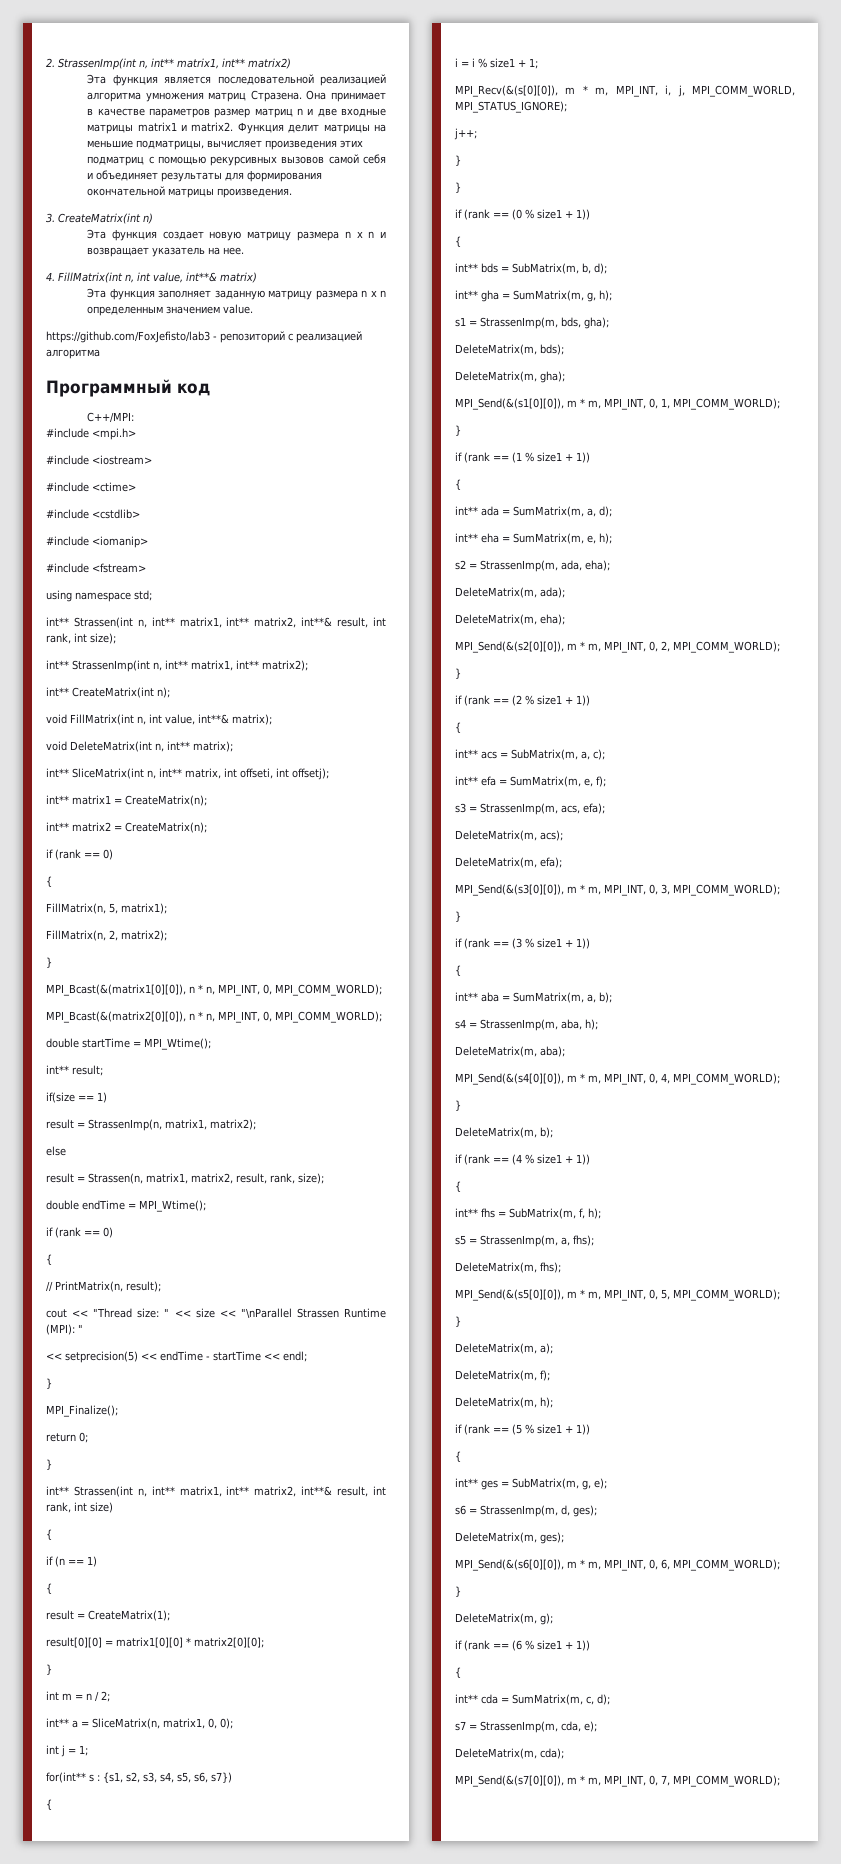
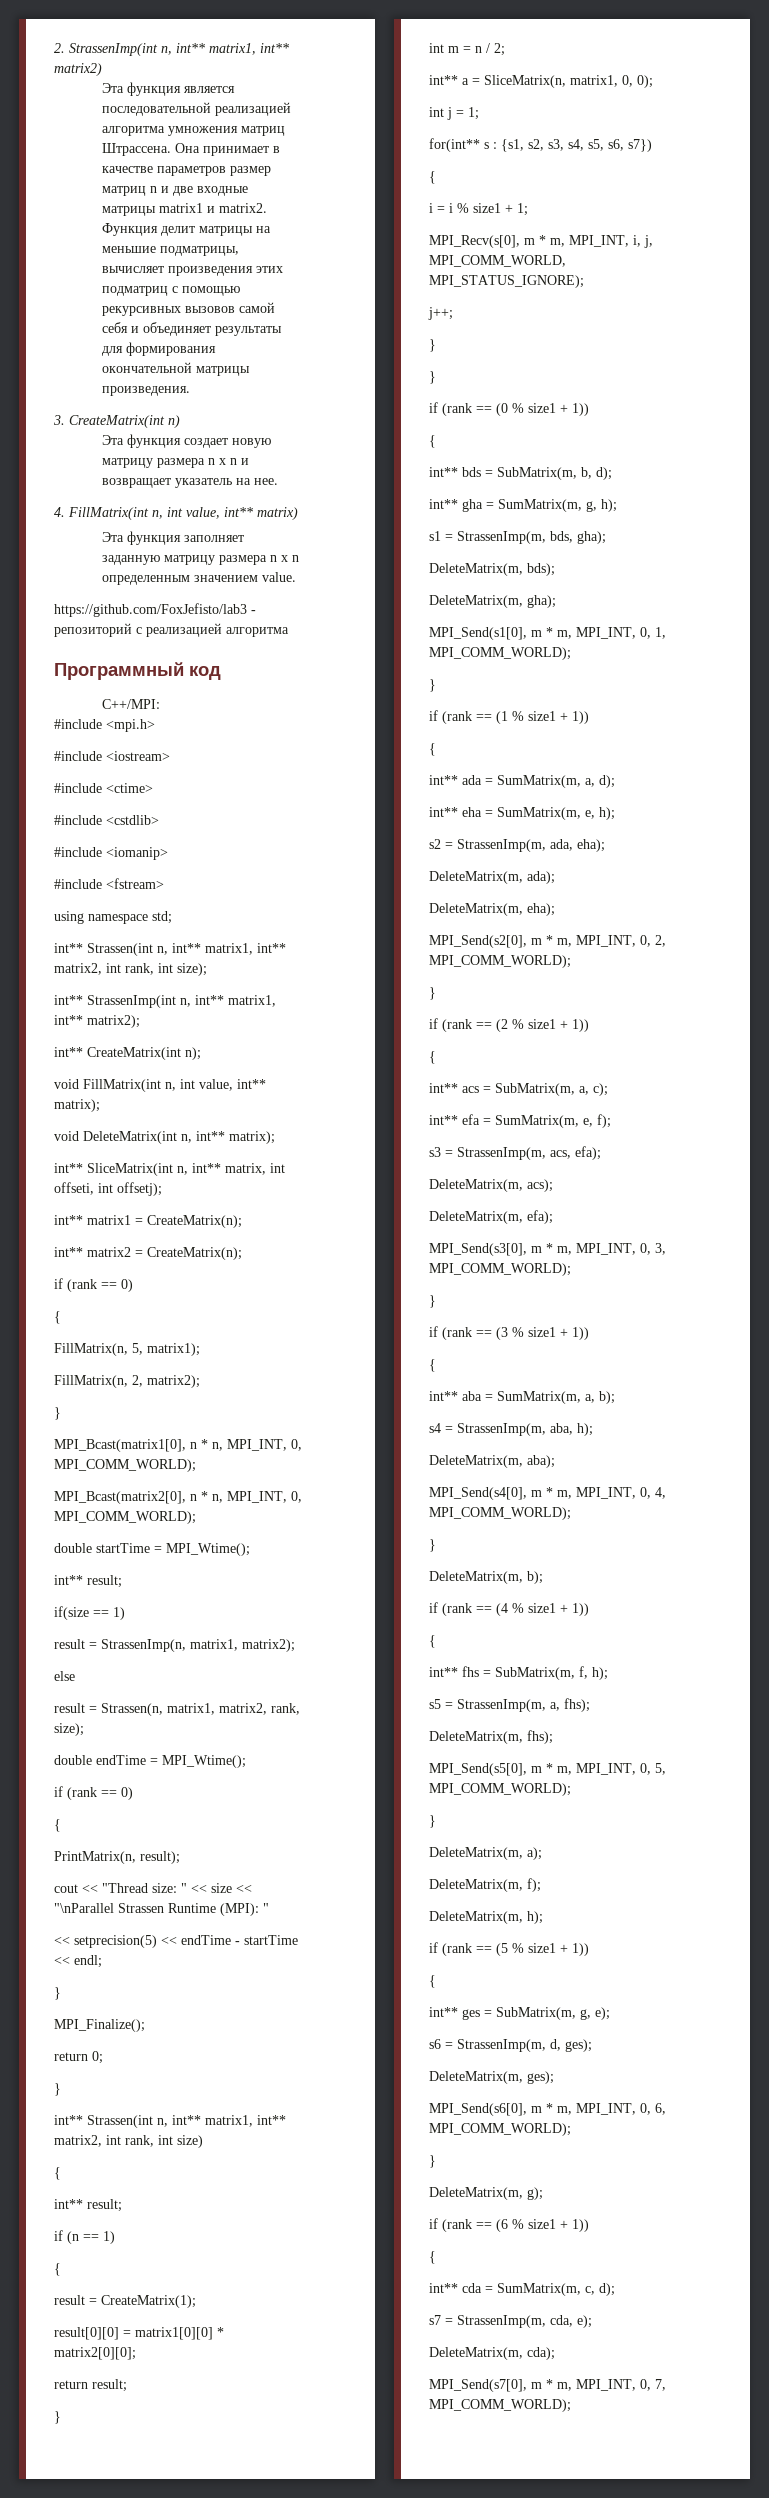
- Эта функция является последовательной реализацией алгоритма умножения матриц Стразена.
+ Эта функция является последовательной реализацией алгоритма умножения матриц Штрассена.
- 4. FillMatrix(int n, int value, int**& matrix)
+ 4. FillMatrix(int n, int value, int** matrix)
- int** Strassen(int n, int** matrix1, int** matrix2, int**& result, int rank, int size);
+ int** Strassen(int n, int** matrix1, int** matrix2, int rank, int size);
- void FillMatrix(int n, int value, int**& matrix);
+ void FillMatrix(int n, int value, int** matrix);
- MPI_Bcast(&(matrix1[0][0]), n * n, MPI_INT, 0, MPI_COMM_WORLD);
- MPI_Bcast(&(matrix2[0][0]), n * n, MPI_INT, 0, MPI_COMM_WORLD);
+ MPI_Bcast(matrix1[0], n * n, MPI_INT, 0, MPI_COMM_WORLD);
+ MPI_Bcast(matrix2[0], n * n, MPI_INT, 0, MPI_COMM_WORLD);
- result = Strassen(n, matrix1, matrix2, result, rank, size);
+ result = Strassen(n, matrix1, matrix2, rank, size);
- // PrintMatrix(n, result);
+ PrintMatrix(n, result);
- int** Strassen(int n, int** matrix1, int** matrix2, int**& result, int rank, int size)
+ int** Strassen(int n, int** matrix1, int** matrix2, int rank, int size)
  {
+ int** result;
+ return result;
- MPI_Recv(&(s[0][0]), m * m, MPI_INT, i, j, MPI_COMM_WORLD, MPI_STATUS_IGNORE);
+ MPI_Recv(s[0], m * m, MPI_INT, i, j, MPI_COMM_WORLD, MPI_STATUS_IGNORE);
- MPI_Send(&(s1[0][0]), m * m, MPI_INT, 0, 1, MPI_COMM_WORLD);
+ MPI_Send(s1[0], m * m, MPI_INT, 0, 1, MPI_COMM_WORLD);
- MPI_Send(&(s2[0][0]), m * m, MPI_INT, 0, 2, MPI_COMM_WORLD);
+ MPI_Send(s2[0], m * m, MPI_INT, 0, 2, MPI_COMM_WORLD);
- MPI_Send(&(s3[0][0]), m * m, MPI_INT, 0, 3, MPI_COMM_WORLD);
+ MPI_Send(s3[0], m * m, MPI_INT, 0, 3, MPI_COMM_WORLD);
- MPI_Send(&(s4[0][0]), m * m, MPI_INT, 0, 4, MPI_COMM_WORLD);
+ MPI_Send(s4[0], m * m, MPI_INT, 0, 4, MPI_COMM_WORLD);
- MPI_Send(&(s5[0][0]), m * m, MPI_INT, 0, 5, MPI_COMM_WORLD);
+ MPI_Send(s5[0], m * m, MPI_INT, 0, 5, MPI_COMM_WORLD);
- MPI_Send(&(s6[0][0]), m * m, MPI_INT, 0, 6, MPI_COMM_WORLD);
+ MPI_Send(s6[0], m * m, MPI_INT, 0, 6, MPI_COMM_WORLD);
- MPI_Send(&(s7[0][0]), m * m, MPI_INT, 0, 7, MPI_COMM_WORLD);
+ MPI_Send(s7[0], m * m, MPI_INT, 0, 7, MPI_COMM_WORLD);

